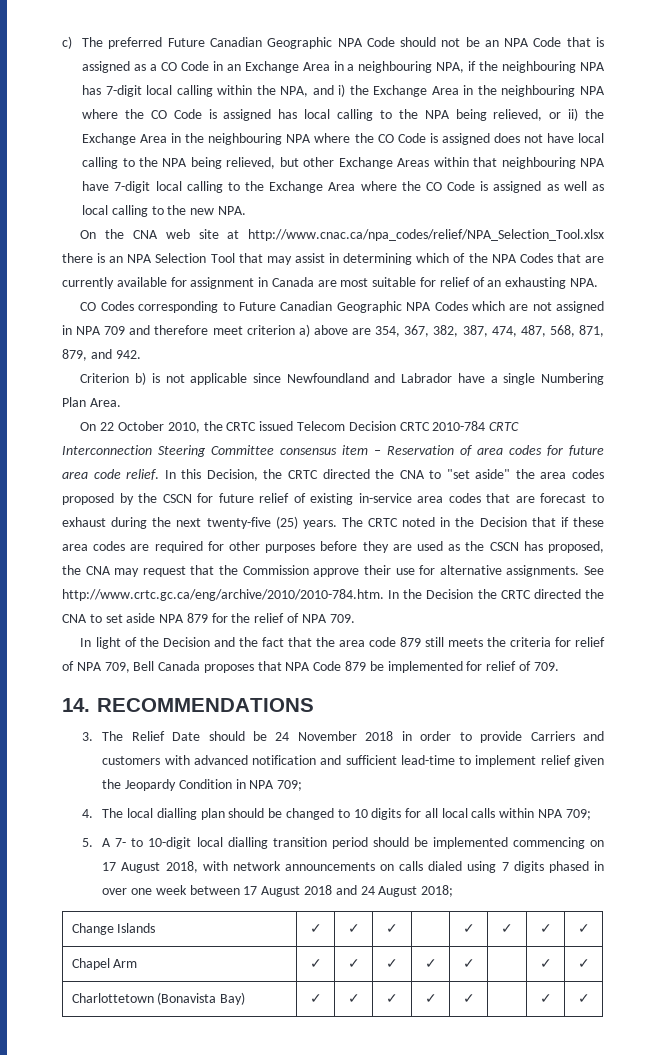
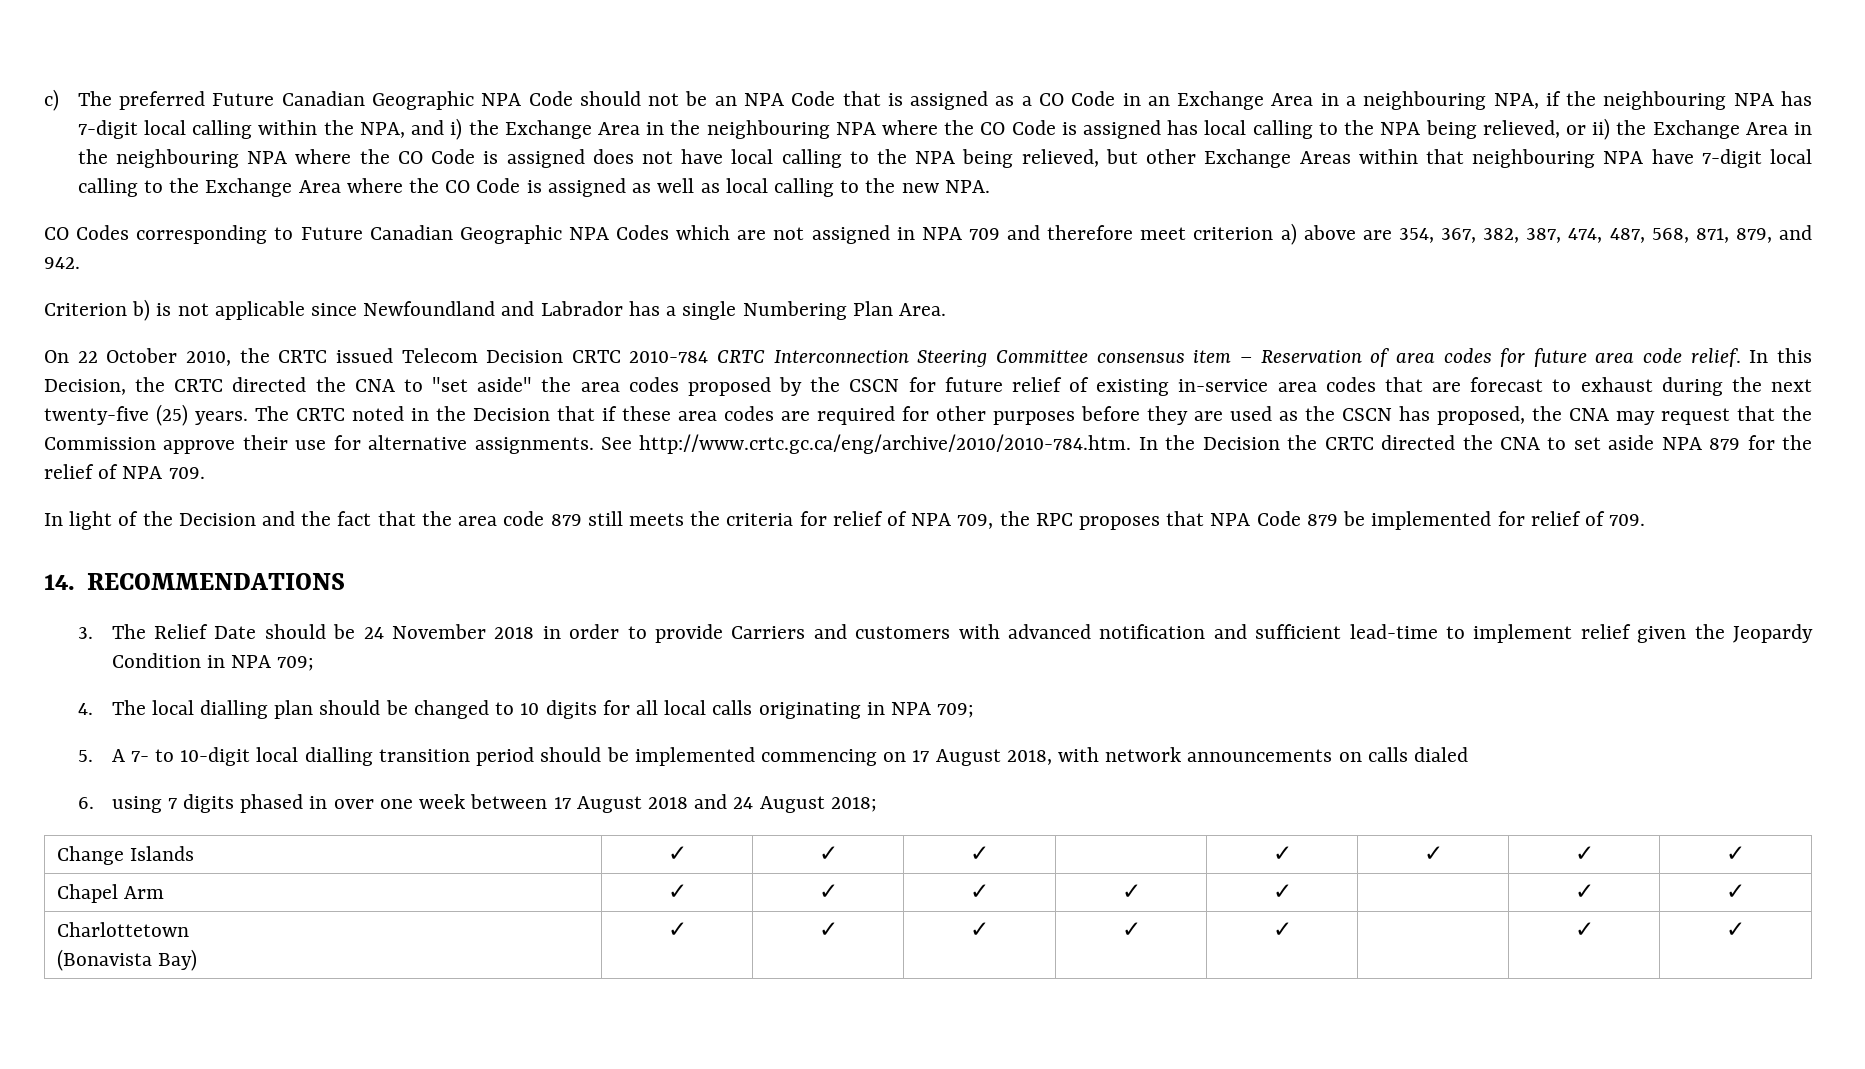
- On the CNA web site at http://www.cnac.ca/npa_codes/relief/NPA_Selection_Tool.xlsx there is an NPA Selection Tool that may assist in determining which of the NPA Codes that are currently available for assignment in Canada are most suitable for relief of an exhausting NPA.
- Criterion b) is not applicable since Newfoundland and Labrador have a single Numbering Plan Area.
+ Criterion b) is not applicable since Newfoundland and Labrador has a single Numbering Plan Area.
- In light of the Decision and the fact that the area code 879 still meets the criteria for relief of NPA 709, Bell Canada proposes that NPA Code 879 be implemented for relief of 709.
+ In light of the Decision and the fact that the area code 879 still meets the criteria for relief of NPA 709, the RPC proposes that NPA Code 879 be implemented for relief of 709.
- 4. The local dialling plan should be changed to 10 digits for all local calls within NPA 709;
+ 4. The local dialling plan should be changed to 10 digits for all local calls originating in NPA 709;
- 5. A 7- to 10-digit local dialling transition period should be implemented commencing on 17 August 2018, with network announcements on calls dialed using 7 digits phased in over one week between 17 August 2018 and 24 August 2018;
+ 5. A 7- to 10-digit local dialling transition period should be implemented commencing on 17 August 2018, with network announcements on calls dialed
+ 6. using 7 digits phased in over one week between 17 August 2018 and 24 August 2018;
- Charlottetown (Bonavista Bay) | ✓ | ✓ | ✓ | ✓ | ✓ | | ✓ | ✓
+ Charlottetown
+ (Bonavista Bay) | ✓ | ✓ | ✓ | ✓ | ✓ | | ✓ | ✓

